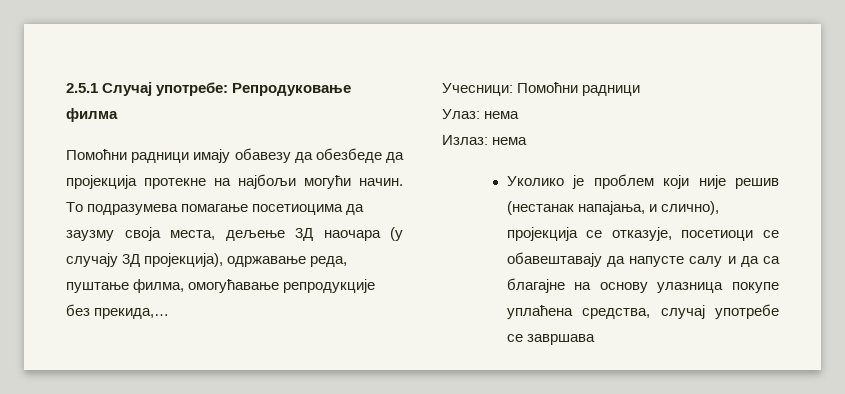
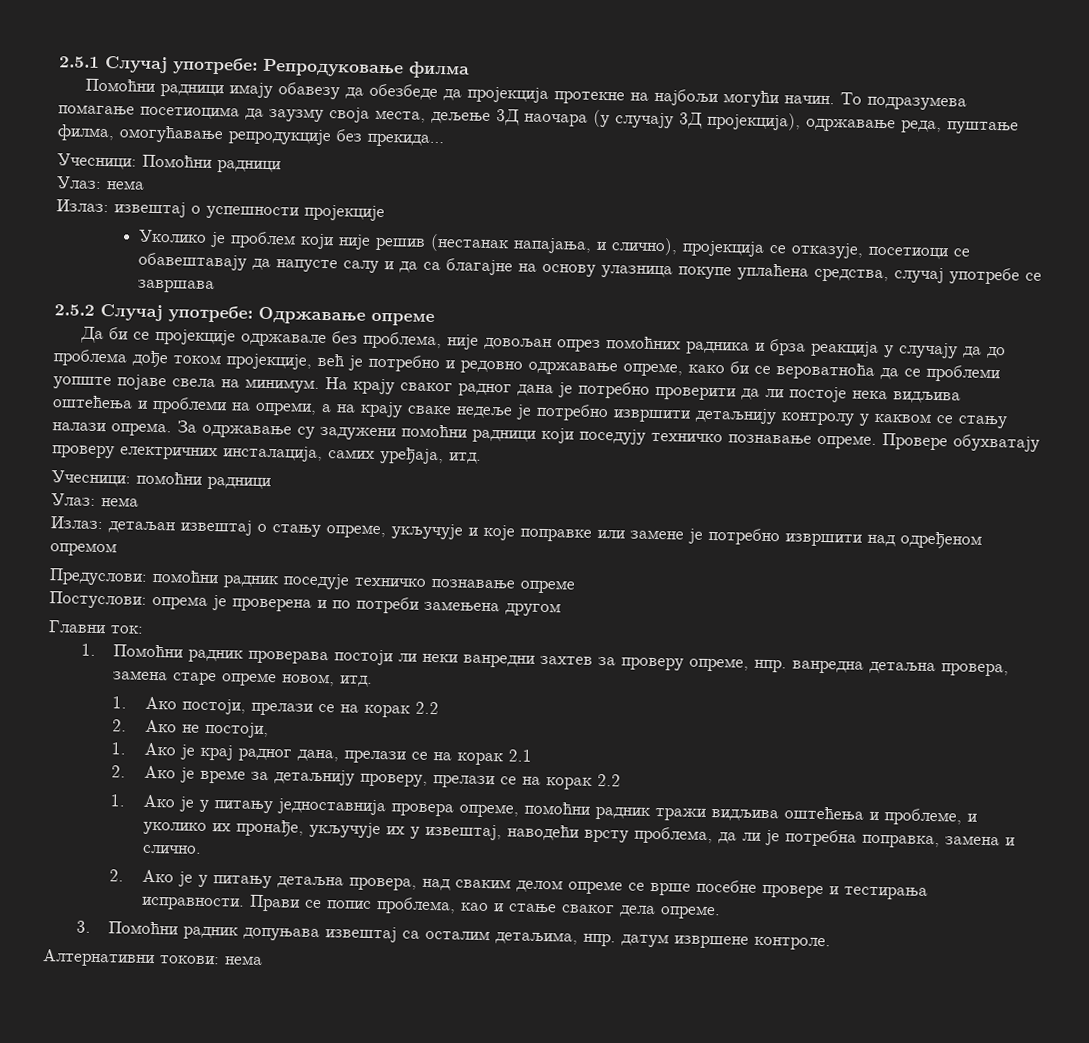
- То подразумева помагање посетиоцима да заузму своја места, дељење 3Д наочара (у случају 3Д пројекција), одржавање реда, пуштање филма, омогућавање репродукције без прекида,…
+ То подразумева помагање посетиоцима да заузму своја места, дељење 3Д наочара (у случају 3Д пројекција), одржавање реда, пуштање филма, омогућавање репродукције без прекида…
- Излаз: нема
+ Излаз: извештај о успешности пројекције
+ 2.5.2 Случај употребе: Одржавање опреме
+ Да би се пројекције одржавале без проблема, није довољан опрез помоћних радника и брза реакција у случају да до проблема дође током пројекције, већ је потребно и редовно одржавање опреме, како би се вероватноћа да се проблеми уопште појаве свела на минимум. На крају сваког радног дана је потребно проверити да ли постоје нека видљива оштећења и проблеми на опреми, а на крају сваке недеље је потребно извршити детаљнију контролу у каквом се стању налази опрема. За одржавање су задужени помоћни радници који поседују техничко познавање опреме. Провере обухватају проверу електричних инсталација, самих уређаја, итд.
+ Учесници: помоћни радници
+ Улаз: нема
+ Излаз: детаљан извештај о стању опреме, укључује и које поправке или замене је потребно извршити над одређеном опремом
+ Предуслови: помоћни радник поседује техничко познавање опреме
+ Постуслови: опрема је проверена и по потреби замењена другом
+ Главни ток:
+ 1. Помоћни радник проверава постоји ли неки ванредни захтев за проверу опреме, нпр. ванредна детаљна провера, замена старе опреме новом, итд.
+ 1. Ако постоји, прелази се на корак 2.2
+ 2. Ако не постоји,
+ 1. Ако је крај радног дана, прелази се на корак 2.1
+ 2. Ако је време за детаљнију проверу, прелази се на корак 2.2
+ 1. Ако је у питању једноставнија провера опреме, помоћни радник тражи видљива оштећења и проблеме, и уколико их пронађе, укључује их у извештај, наводећи врсту проблема, да ли је потребна поправка, замена и слично.
+ 2. Ако је у питању детаљна провера, над сваким делом опреме се врше посебне провере и тестирања исправности. Прави се попис проблема, као и стање сваког дела опреме.
+ 3. Помоћни радник допуњава извештај са осталим детаљима, нпр. датум извршене контроле.
+ Алтернативни токови: нема

